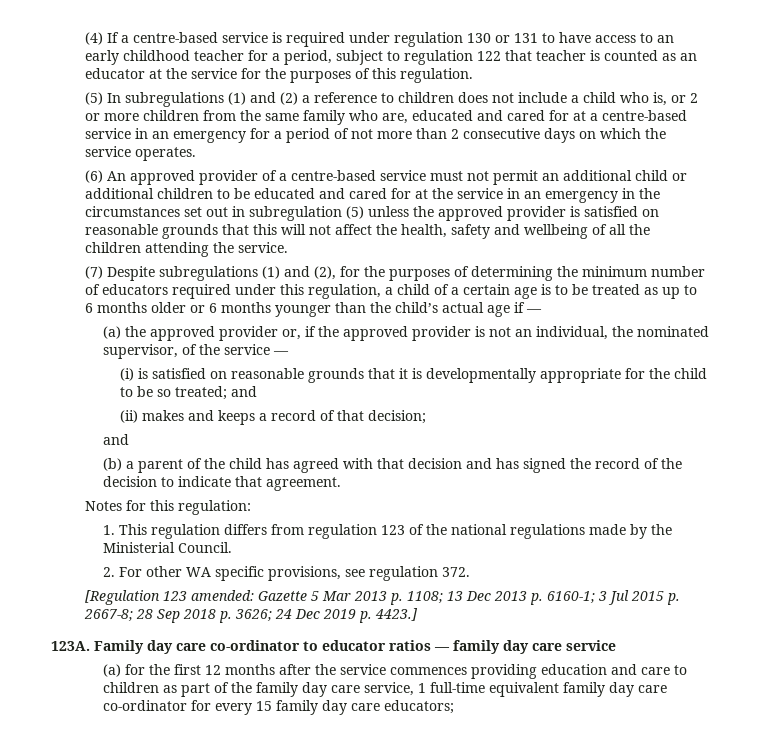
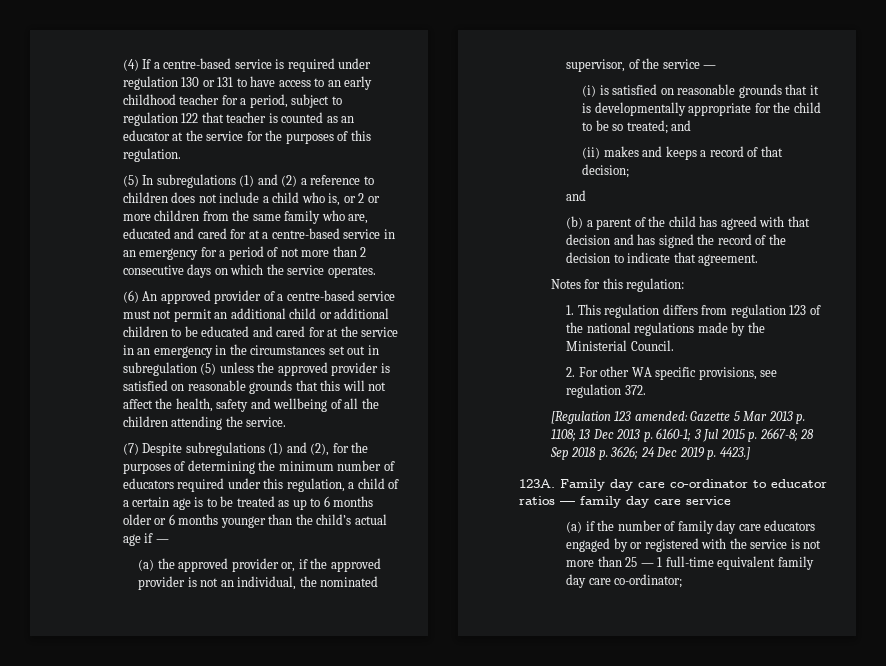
- (a) for the first 12 months after the service commences providing education and care to children as part of the family day care service, 1 full-time equivalent family day care co-ordinator for every 15 family day care educators;
+ (a) if the number of family day care educators engaged by or registered with the service is not more than 25 — 1 full-time equivalent family day care co-ordinator;

